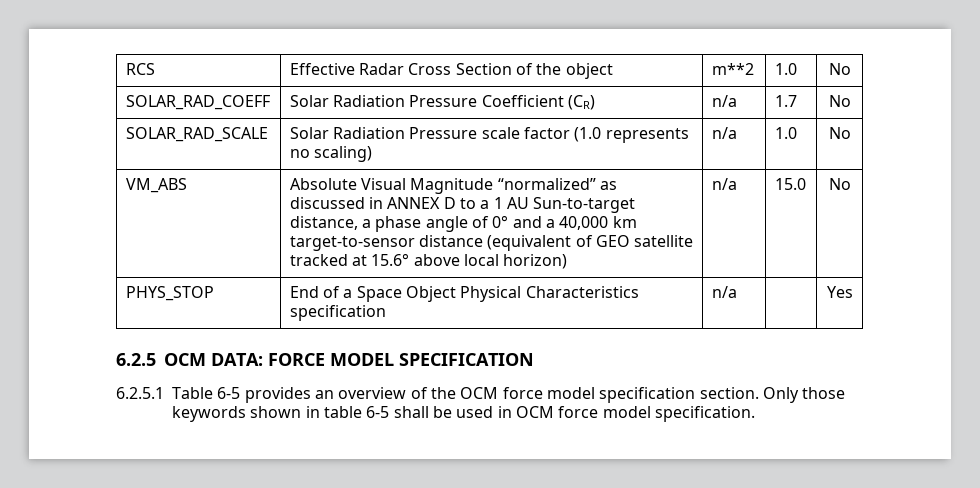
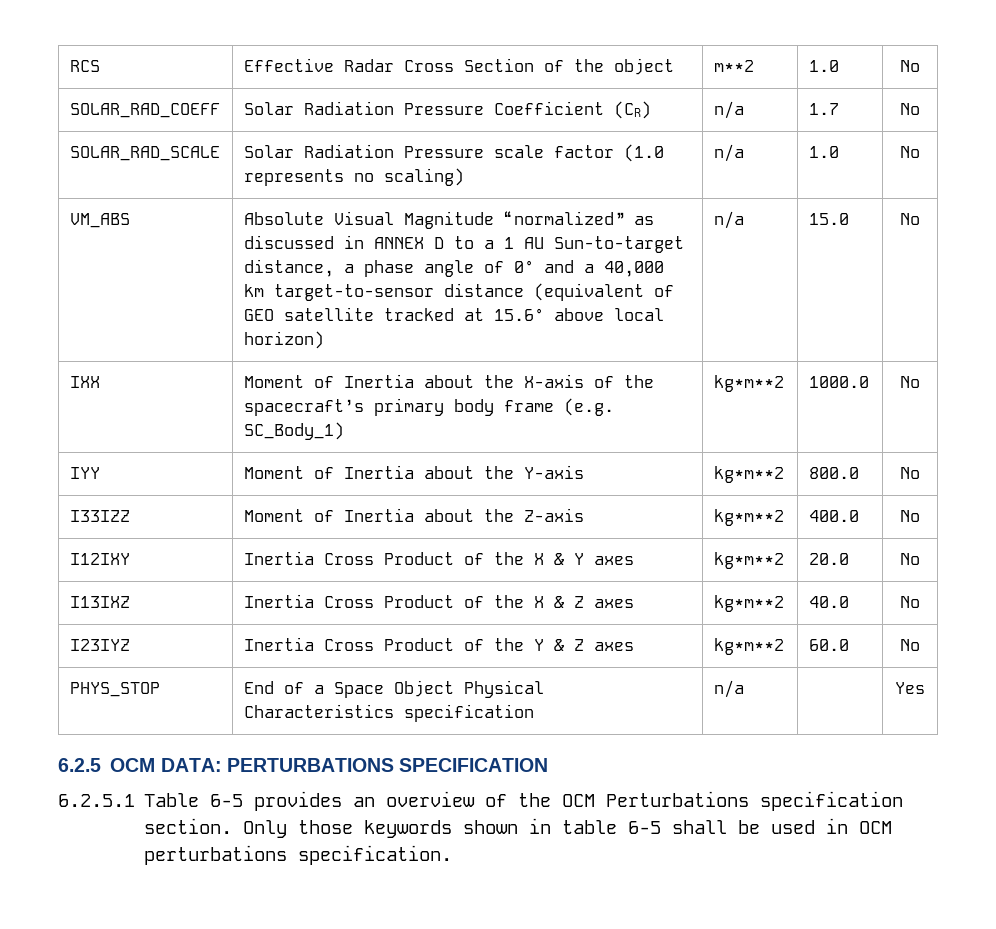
+ IXX | Moment of Inertia about the X-axis of the spacecraft’s primary body frame (e.g. SC_Body_1) | kg*m**2 | 1000.0 | No
+ IYY | Moment of Inertia about the Y-axis | kg*m**2 | 800.0 | No
+ I33IZZ | Moment of Inertia about the Z-axis | kg*m**2 | 400.0 | No
+ I12IXY | Inertia Cross Product of the X & Y axes | kg*m**2 | 20.0 | No
+ I13IXZ | Inertia Cross Product of the X & Z axes | kg*m**2 | 40.0 | No
+ I23IYZ | Inertia Cross Product of the Y & Z axes | kg*m**2 | 60.0 | No
- 6.2.5 OCM DATA: FORCE MODEL SPECIFICATION
+ 6.2.5 OCM DATA: PERTURBATIONS SPECIFICATION
- 6.2.5.1 Table 6-5 provides an overview of the OCM force model specification section.
+ 6.2.5.1 Table 6-5 provides an overview of the OCM Perturbations specification section.
- Only those keywords shown in table 6-5 shall be used in OCM force model specification.
+ Only those keywords shown in table 6-5 shall be used in OCM perturbations specification.

